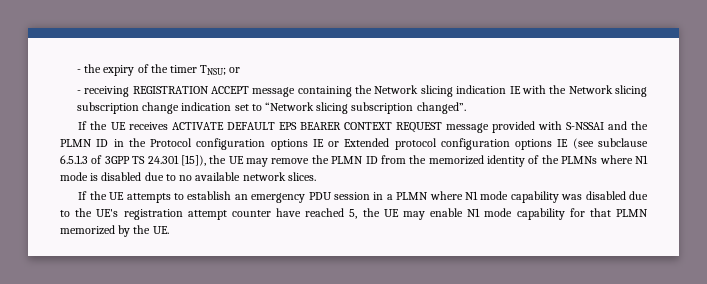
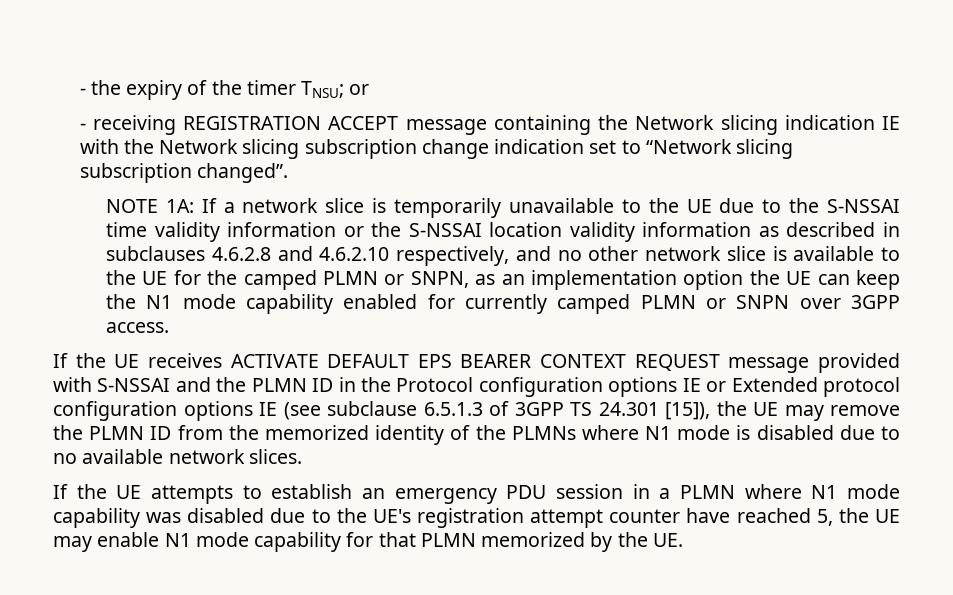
+ NOTE 1A: If a network slice is temporarily unavailable to the UE due to the S-NSSAI time validity information or the S-NSSAI location validity information as described in subclauses 4.6.2.8 and 4.6.2.10 respectively, and no other network slice is available to the UE for the camped PLMN or SNPN, as an implementation option the UE can keep the N1 mode capability enabled for currently camped PLMN or SNPN over 3GPP access.

